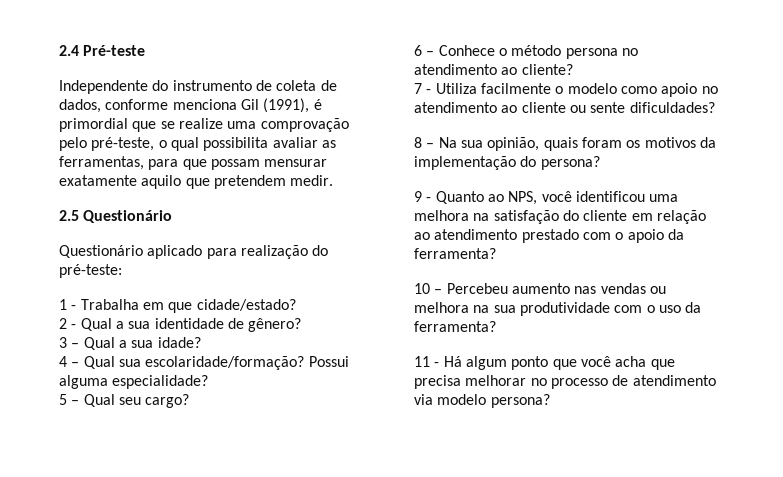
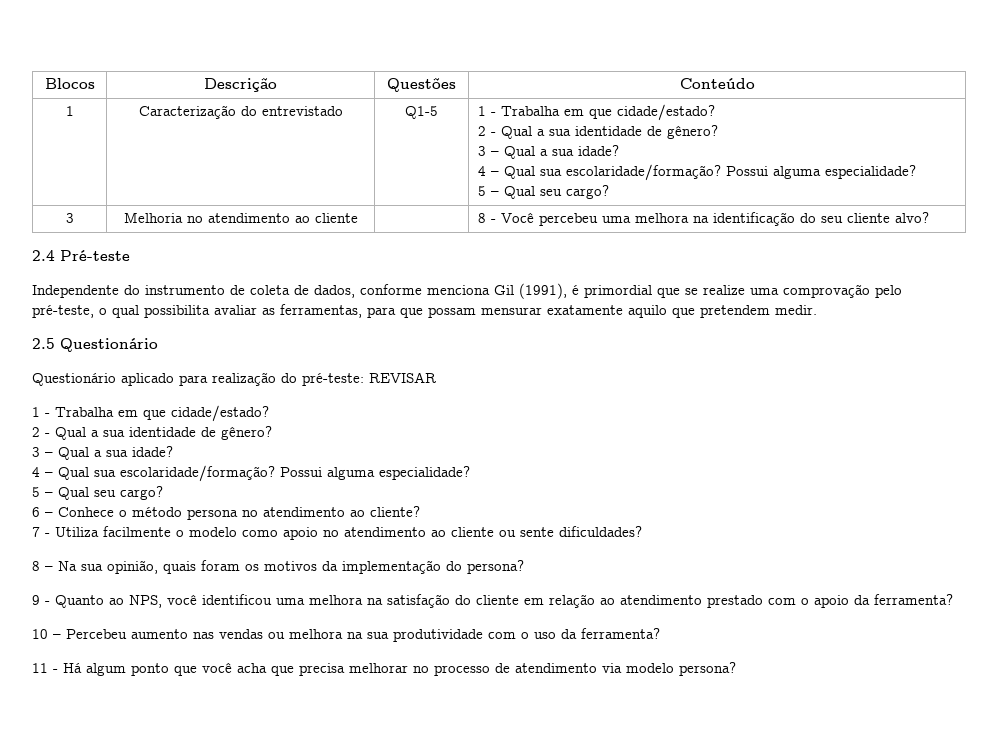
+ Blocos | Descrição | Questões | Conteúdo
+ 1 | Caracterização do entrevistado | Q1-5 | 1 - Trabalha em que cidade/estado?
+ 2 - Qual a sua identidade de gênero?
+ 3 – Qual a sua idade?
+ 4 – Qual sua escolaridade/formação? Possui alguma especialidade?
+ 5 – Qual seu cargo?
+ 3 | Melhoria no atendimento ao cliente | | 8 - Você percebeu uma melhora na identificação do seu cliente alvo?
- Questionário aplicado para realização do pré-teste:
+ Questionário aplicado para realização do pré-teste: REVISAR

